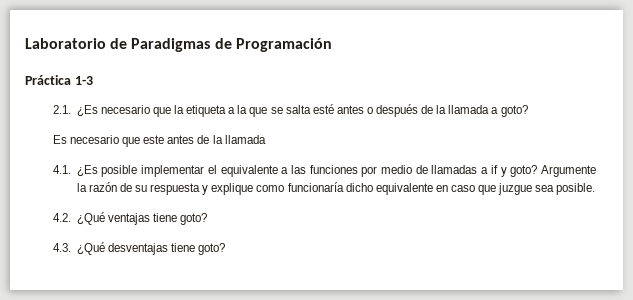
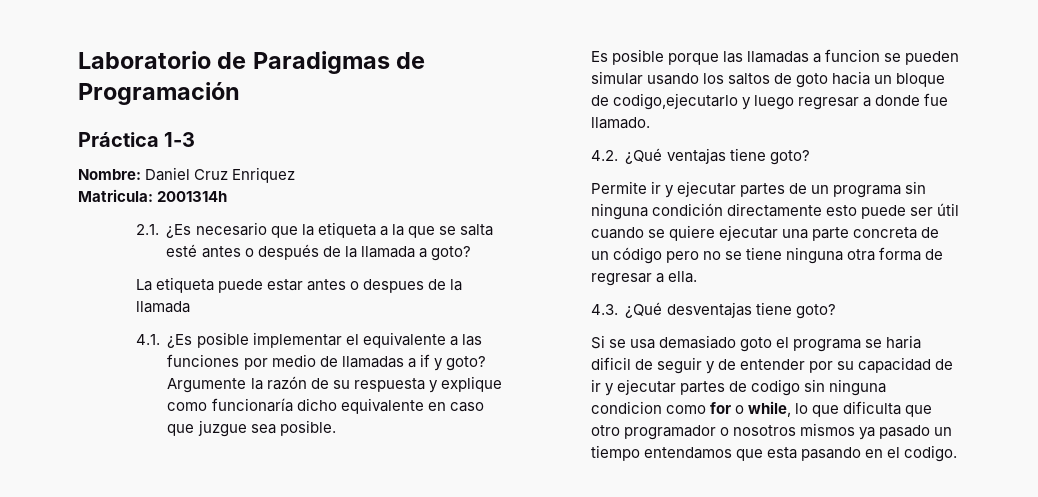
+ Nombre: Daniel Cruz Enriquez
+ Matricula: 2001314h
- Es necesario que este antes de la llamada
+ La etiqueta puede estar antes o despues de la llamada
+ Es posible porque las llamadas a funcion se pueden simular usando los saltos de goto hacia un bloque de codigo,ejecutarlo y luego regresar a donde fue llamado.
+ Permite ir y ejecutar partes de un programa sin ninguna condición directamente esto puede ser útil cuando se quiere ejecutar una parte concreta de un código pero no se tiene ninguna otra forma de regresar a ella.
+ Si se usa demasiado goto el programa se haria dificil de seguir y de entender por su capacidad de ir y ejecutar partes de codigo sin ninguna condicion como for o while, lo que dificulta que otro programador o nosotros mismos ya pasado un tiempo entendamos que esta pasando en el codigo.

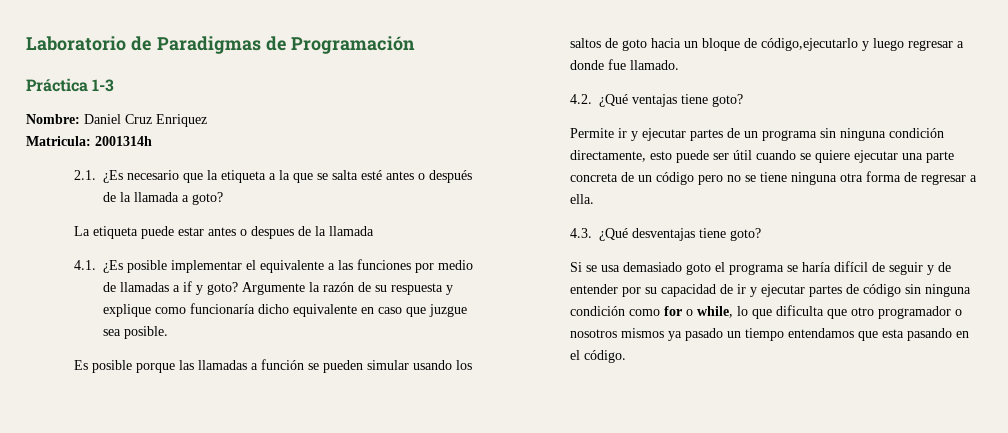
- Es posible porque las llamadas a funcion se pueden simular usando los saltos de goto hacia un bloque de codigo,ejecutarlo y luego regresar a donde fue llamado.
+ Es posible porque las llamadas a función se pueden simular usando los saltos de goto hacia un bloque de código,ejecutarlo y luego regresar a donde fue llamado.
- Permite ir y ejecutar partes de un programa sin ninguna condición directamente esto puede ser útil cuando se quiere ejecutar una parte concreta de un código pero no se tiene ninguna otra forma de regresar a ella.
+ Permite ir y ejecutar partes de un programa sin ninguna condición directamente, esto puede ser útil cuando se quiere ejecutar una parte concreta de un código pero no se tiene ninguna otra forma de regresar a ella.
- Si se usa demasiado goto el programa se haria dificil de seguir y de entender por su capacidad de ir y ejecutar partes de codigo sin ninguna condicion como for o while, lo que dificulta que otro programador o nosotros mismos ya pasado un tiempo entendamos que esta pasando en el codigo.
+ Si se usa demasiado goto el programa se haría difícil de seguir y de entender por su capacidad de ir y ejecutar partes de código sin ninguna condición como for o while, lo que dificulta que otro programador o nosotros mismos ya pasado un tiempo entendamos que esta pasando en el código.

